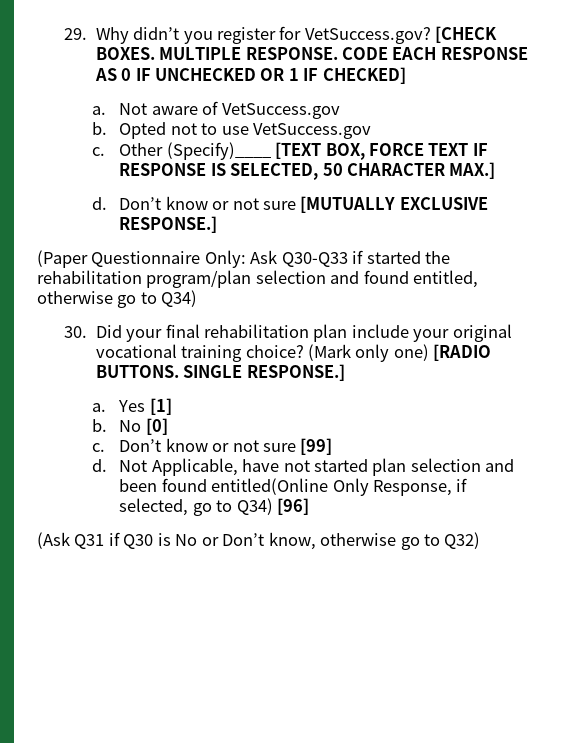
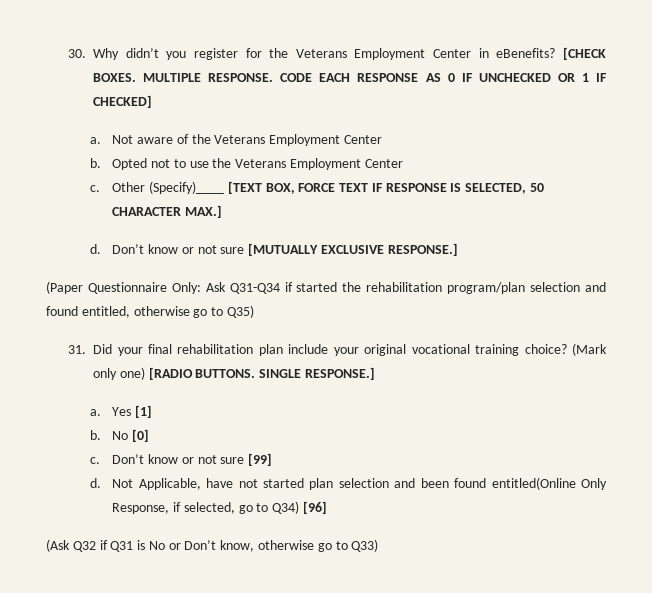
- 29. Why didn’t you register for VetSuccess.gov?
+ 30. Why didn’t you register for the Veterans Employment Center in eBenefits?
- Not aware of VetSuccess.gov
+ Not aware of the Veterans Employment Center
- Opted not to use VetSuccess.gov
+ Opted not to use the Veterans Employment Center
- (Paper Questionnaire Only: Ask Q30-Q33 if started the rehabilitation program/plan selection and found entitled, otherwise go to Q34)
- 30. Did your final rehabilitation plan include your original vocational training choice?
+ (Paper Questionnaire Only: Ask Q31-Q34 if started the rehabilitation program/plan selection and found entitled, otherwise go to Q35)
+ 31. Did your final rehabilitation plan include your original vocational training choice?
- (Ask Q31 if Q30 is No or Don’t know, otherwise go to Q32)
+ (Ask Q32 if Q31 is No or Don’t know, otherwise go to Q33)

